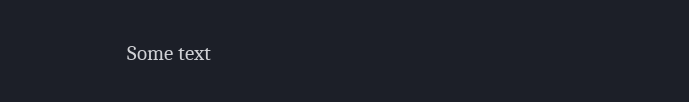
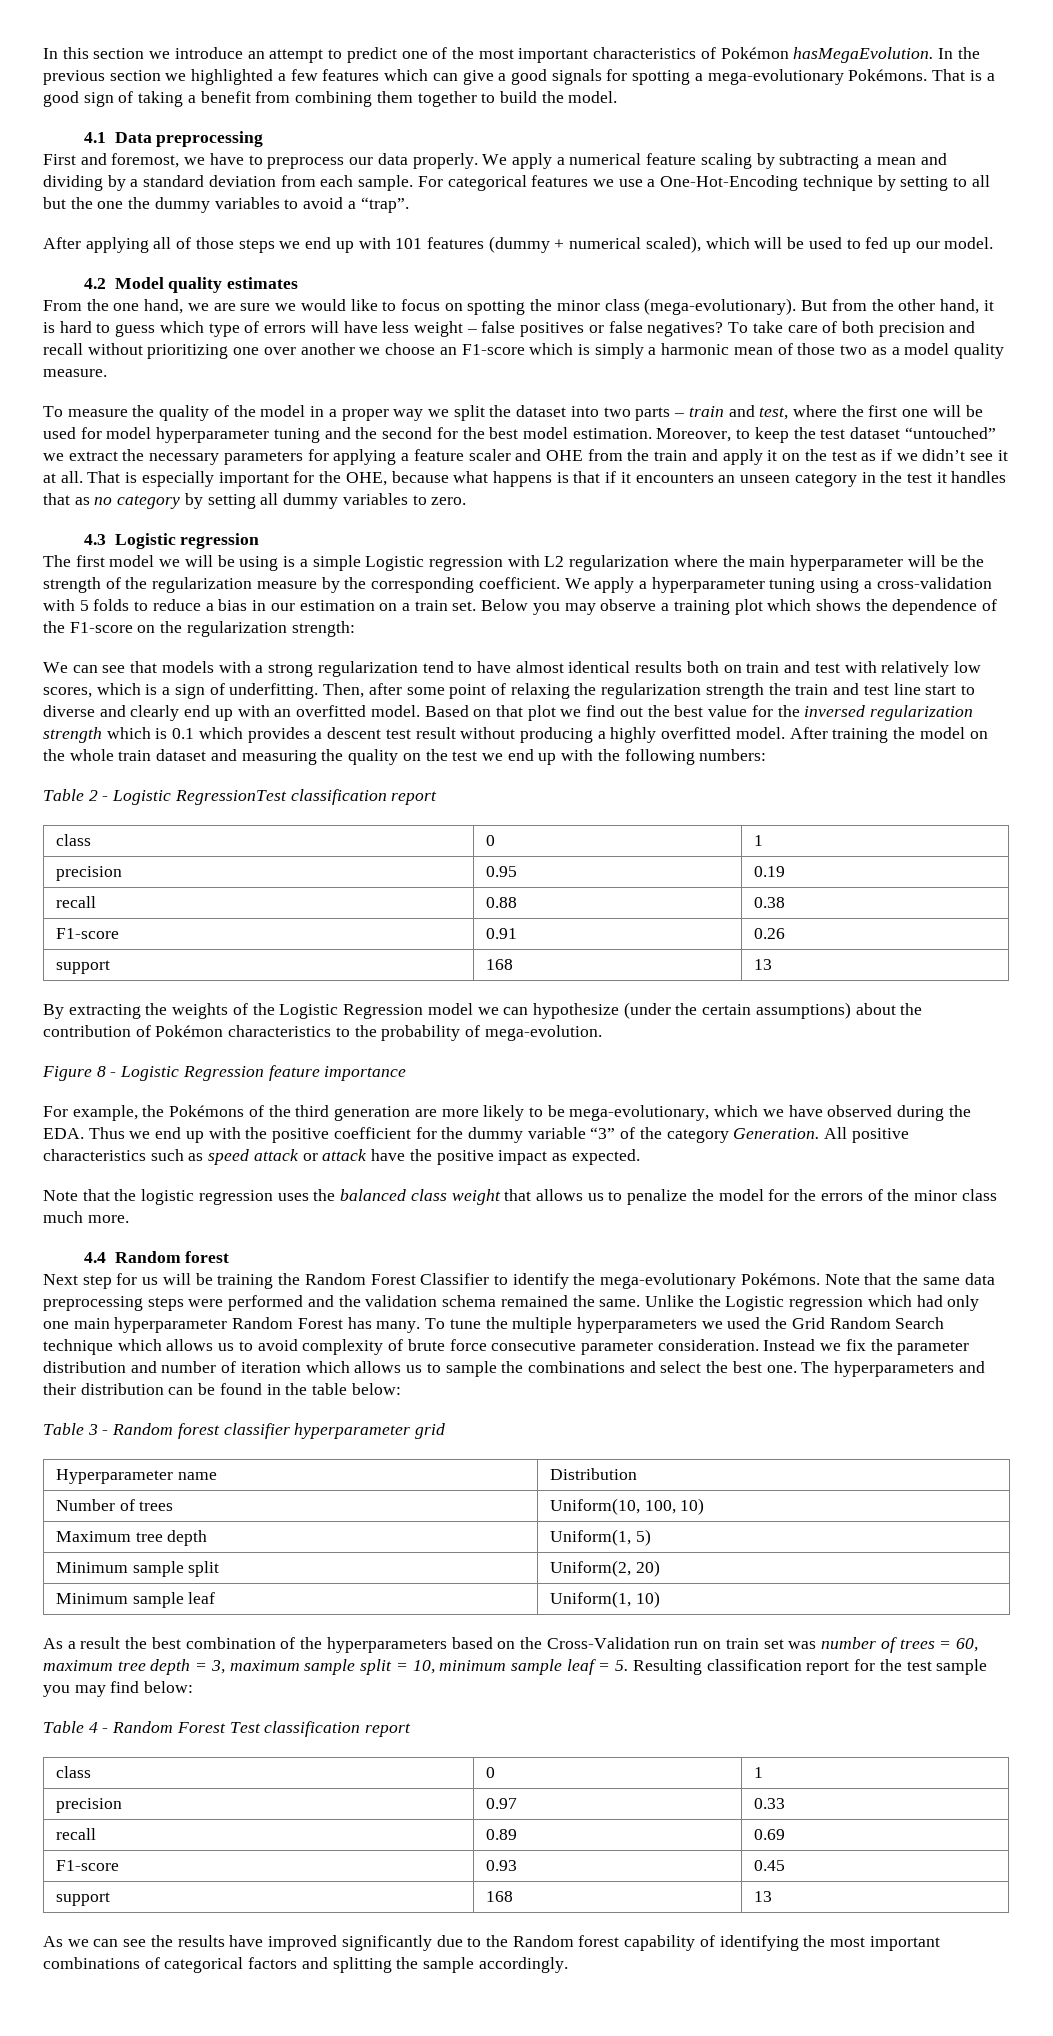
- Some text
+ In this section we introduce an attempt to predict one of the most important characteristics of Pokémon hasMegaEvolution. In the previous section we highlighted a few features which can give a good signals for spotting a mega-evolutionary Pokémons. That is a good sign of taking a benefit from combining them together to build the model.
+ 4.1 Data preprocessing
+ First and foremost, we have to preprocess our data properly. We apply a numerical feature scaling by subtracting a mean and dividing by a standard deviation from each sample. For categorical features we use a One-Hot-Encoding technique by setting to all but the one the dummy variables to avoid a “trap”.
+ After applying all of those steps we end up with 101 features (dummy + numerical scaled), which will be used to fed up our model.
+ 4.2 Model quality estimates
+ From the one hand, we are sure we would like to focus on spotting the minor class (mega-evolutionary). But from the other hand, it is hard to guess which type of errors will have less weight – false positives or false negatives? To take care of both precision and recall without prioritizing one over another we choose an F1-score which is simply a harmonic mean of those two as a model quality measure.
+ To measure the quality of the model in a proper way we split the dataset into two parts – train and test, where the first one will be used for model hyperparameter tuning and the second for the best model estimation. Moreover, to keep the test dataset “untouched” we extract the necessary parameters for applying a feature scaler and OHE from the train and apply it on the test as if we didn’t see it at all. That is especially important for the OHE, because what happens is that if it encounters an unseen category in the test it handles that as no category by setting all dummy variables to zero.
+ 4.3 Logistic regression
+ The first model we will be using is a simple Logistic regression with L2 regularization where the main hyperparameter will be the strength of the regularization measure by the corresponding coefficient. We apply a hyperparameter tuning using a cross-validation with 5 folds to reduce a bias in our estimation on a train set. Below you may observe a training plot which shows the dependence of the F1-score on the regularization strength:
+ We can see that models with a strong regularization tend to have almost identical results both on train and test with relatively low scores, which is a sign of underfitting. Then, after some point of relaxing the regularization strength the train and test line start to diverse and clearly end up with an overfitted model. Based on that plot we find out the best value for the inversed regularization strength which is 0.1 which provides a descent test result without producing a highly overfitted model. After training the model on the whole train dataset and measuring the quality on the test we end up with the following numbers:
+ Table 2 - Logistic RegressionTest classification report
+ class | 0 | 1
+ precision | 0.95 | 0.19
+ recall | 0.88 | 0.38
+ F1-score | 0.91 | 0.26
+ support | 168 | 13
+ By extracting the weights of the Logistic Regression model we can hypothesize (under the certain assumptions) about the contribution of Pokémon characteristics to the probability of mega-evolution.
+ Figure 8 - Logistic Regression feature importance
+ For example, the Pokémons of the third generation are more likely to be mega-evolutionary, which we have observed during the EDA. Thus we end up with the positive coefficient for the dummy variable “3” of the category Generation. All positive characteristics such as speed attack or attack have the positive impact as expected.
+ Note that the logistic regression uses the balanced class weight that allows us to penalize the model for the errors of the minor class much more.
+ 4.4 Random forest
+ Next step for us will be training the Random Forest Classifier to identify the mega-evolutionary Pokémons. Note that the same data preprocessing steps were performed and the validation schema remained the same. Unlike the Logistic regression which had only one main hyperparameter Random Forest has many. To tune the multiple hyperparameters we used the Grid Random Search technique which allows us to avoid complexity of brute force consecutive parameter consideration. Instead we fix the parameter distribution and number of iteration which allows us to sample the combinations and select the best one. The hyperparameters and their distribution can be found in the table below:
+ Table 3 - Random forest classifier hyperparameter grid
+ Hyperparameter name | Distribution
+ Number of trees | Uniform(10, 100, 10)
+ Maximum tree depth | Uniform(1, 5)
+ Minimum sample split | Uniform(2, 20)
+ Minimum sample leaf | Uniform(1, 10)
+ As a result the best combination of the hyperparameters based on the Cross-Validation run on train set was number of trees = 60, maximum tree depth = 3, maximum sample split = 10, minimum sample leaf = 5. Resulting classification report for the test sample you may find below:
+ Table 4 - Random Forest Test classification report
+ class | 0 | 1
+ precision | 0.97 | 0.33
+ recall | 0.89 | 0.69
+ F1-score | 0.93 | 0.45
+ support | 168 | 13
+ As we can see the results have improved significantly due to the Random forest capability of identifying the most important combinations of categorical factors and splitting the sample accordingly.

